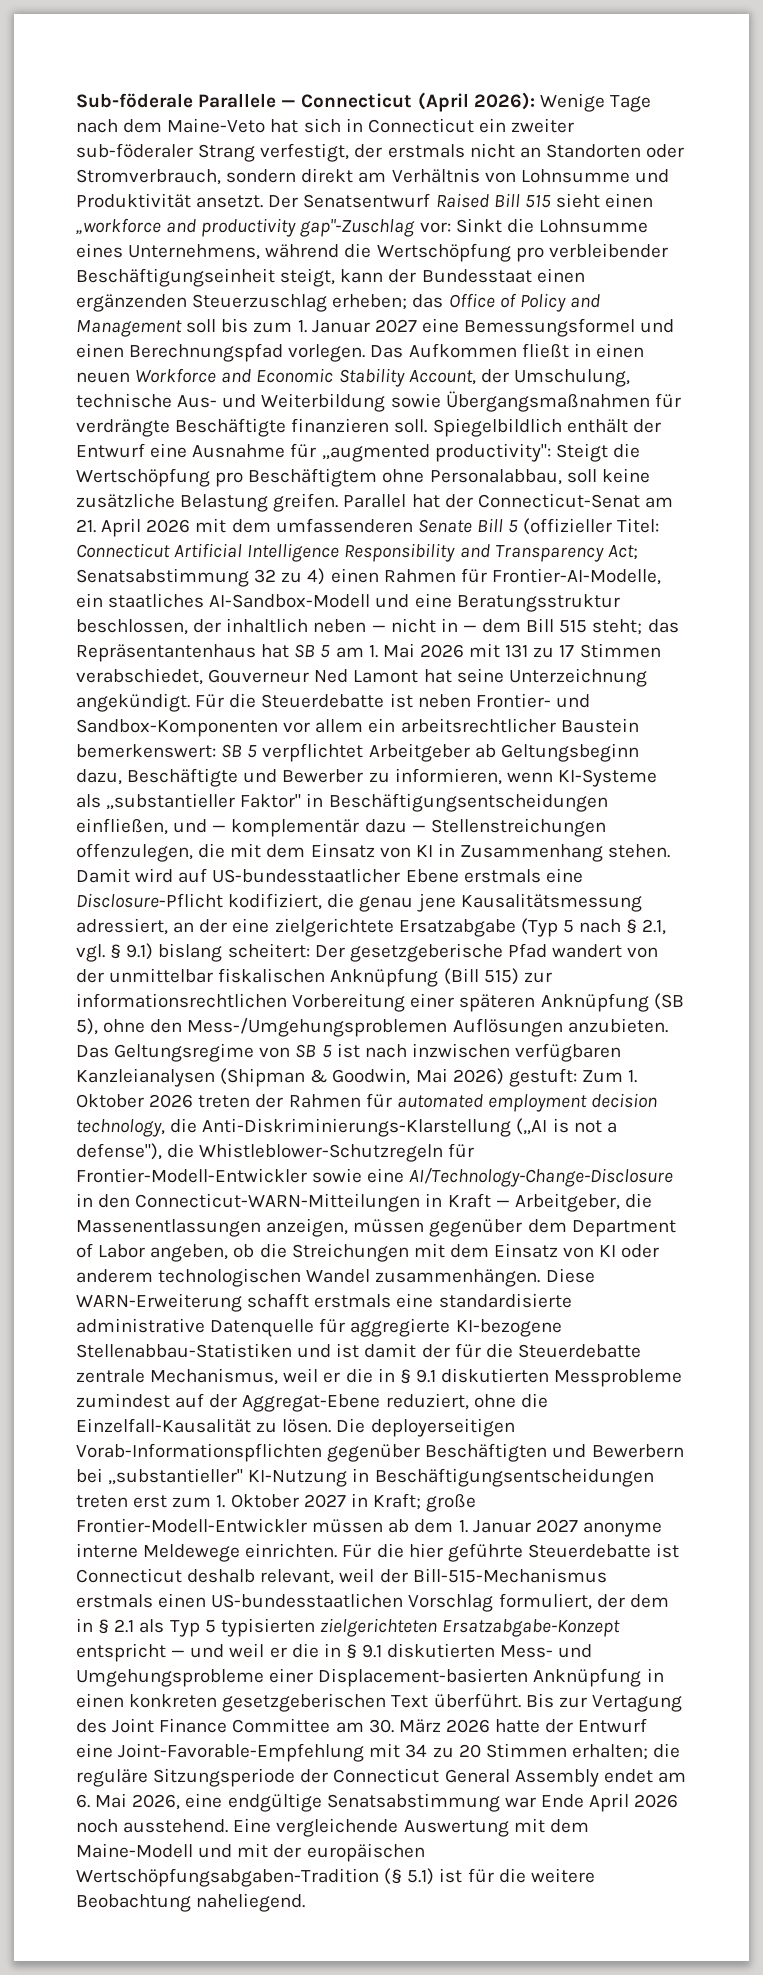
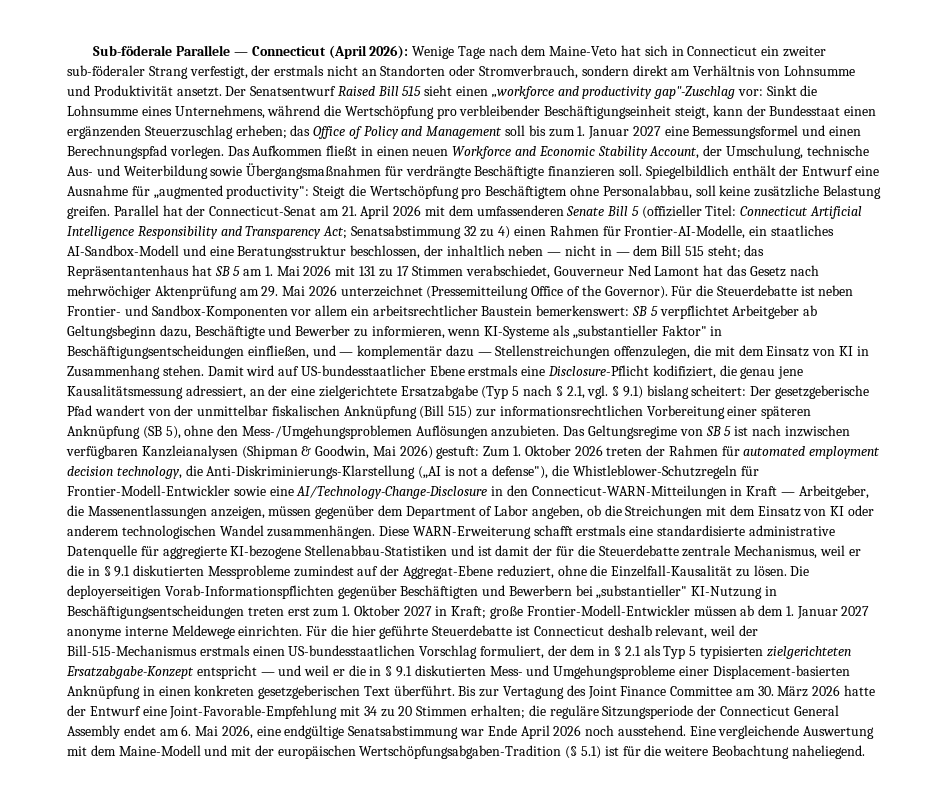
- das Repräsentantenhaus hat SB 5 am 1. Mai 2026 mit 131 zu 17 Stimmen verabschiedet, Gouverneur Ned Lamont hat seine Unterzeichnung angekündigt.
+ das Repräsentantenhaus hat SB 5 am 1. Mai 2026 mit 131 zu 17 Stimmen verabschiedet, Gouverneur Ned Lamont hat das Gesetz nach mehrwöchiger Aktenprüfung am 29. Mai 2026 unterzeichnet (Pressemitteilung Office of the Governor).

